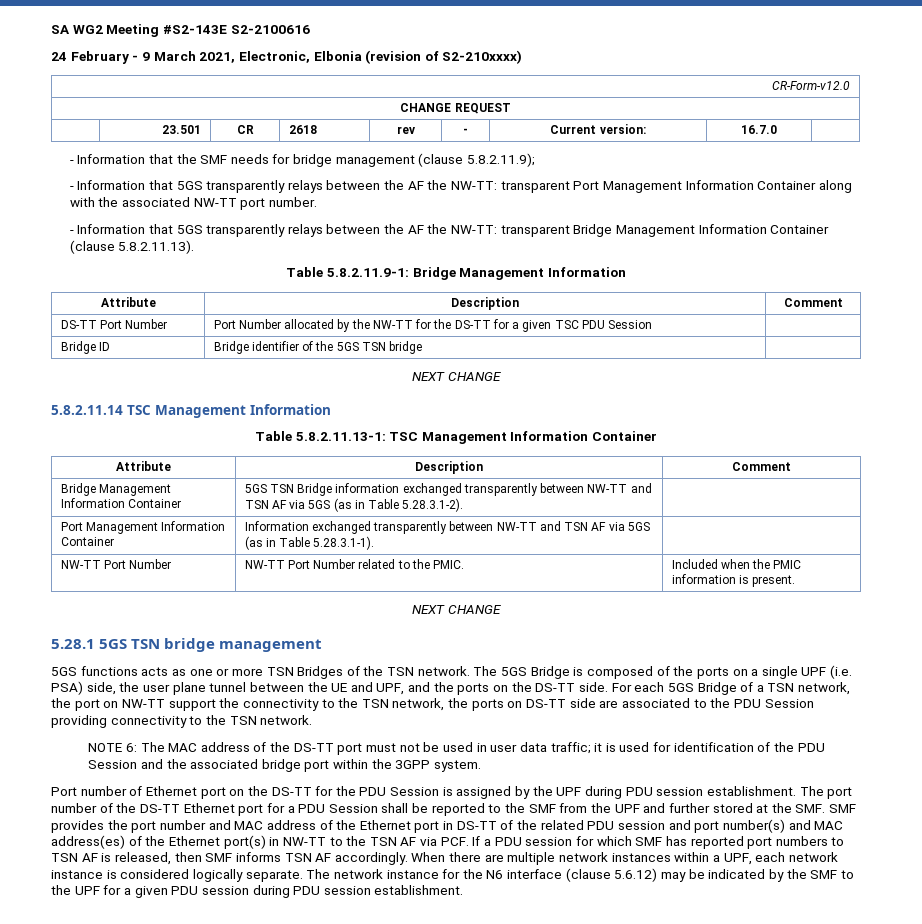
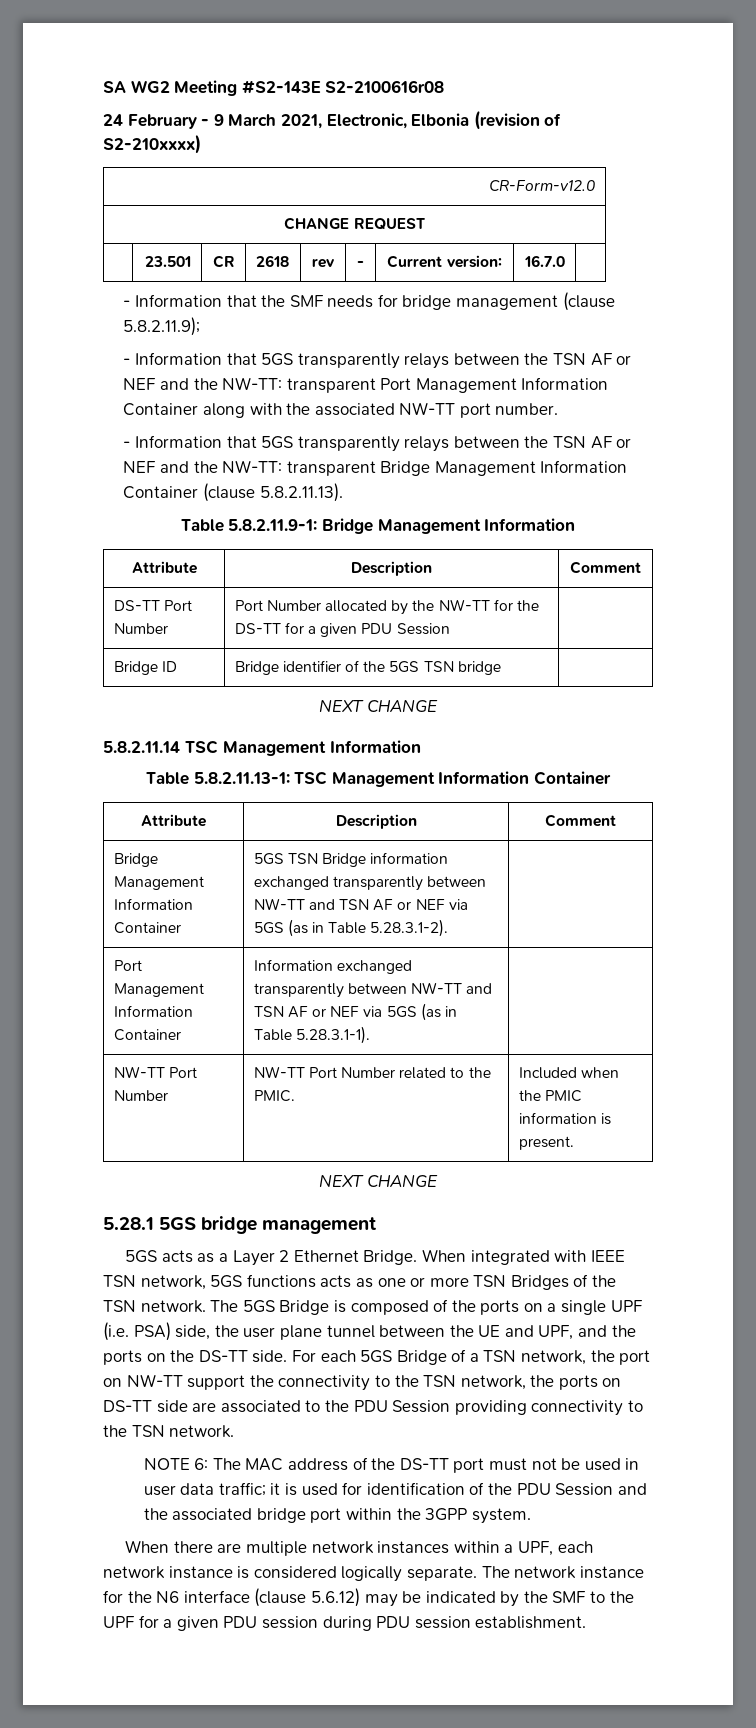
- SA WG2 Meeting #S2-143E S2-2100616
+ SA WG2 Meeting #S2-143E S2-2100616r08
- - Information that 5GS transparently relays between the AF the NW-TT: transparent Port Management Information Container along with the associated NW-TT port number.
+ - Information that 5GS transparently relays between the TSN AF or NEF and the NW-TT: transparent Port Management Information Container along with the associated NW-TT port number.
- - Information that 5GS transparently relays between the AF the NW-TT: transparent Bridge Management Information Container (clause 5.8.2.11.13).
+ - Information that 5GS transparently relays between the TSN AF or NEF and the NW-TT: transparent Bridge Management Information Container (clause 5.8.2.11.13).
- DS-TT Port Number | Port Number allocated by the NW-TT for the DS-TT for a given TSC PDU Session |
+ DS-TT Port Number | Port Number allocated by the NW-TT for the DS-TT for a given PDU Session |
- Bridge Management Information Container | 5GS TSN Bridge information exchanged transparently between NW-TT and TSN AF via 5GS (as in Table 5.28.3.1-2). |
+ Bridge Management Information Container | 5GS TSN Bridge information exchanged transparently between NW-TT and TSN AF or NEF via 5GS (as in Table 5.28.3.1-2). |
- Port Management Information Container | Information exchanged transparently between NW-TT and TSN AF via 5GS (as in Table 5.28.3.1-1). |
+ Port Management Information Container | Information exchanged transparently between NW-TT and TSN AF or NEF via 5GS (as in Table 5.28.3.1-1). |
- 5.28.1 5GS TSN bridge management
+ 5.28.1 5GS bridge management
- 5GS functions acts as one or more TSN Bridges of the TSN network.
+ 5GS acts as a Layer 2 Ethernet Bridge. When integrated with IEEE TSN network, 5GS functions acts as one or more TSN Bridges of the TSN network.
- Port number of Ethernet port on the DS-TT for the PDU Session is assigned by the UPF during PDU session establishment. The port number of the DS-TT Ethernet port for a PDU Session shall be reported to the SMF from the UPF and further stored at the SMF. SMF provides the port number and MAC address of the Ethernet port in DS-TT of the related PDU session and port number(s) and MAC address(es) of the Ethernet port(s) in NW-TT to the TSN AF via PCF. If a PDU session for which SMF has reported port numbers to TSN AF is released, then SMF informs TSN AF accordingly.

